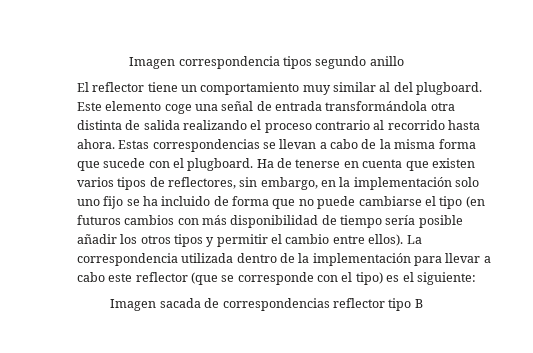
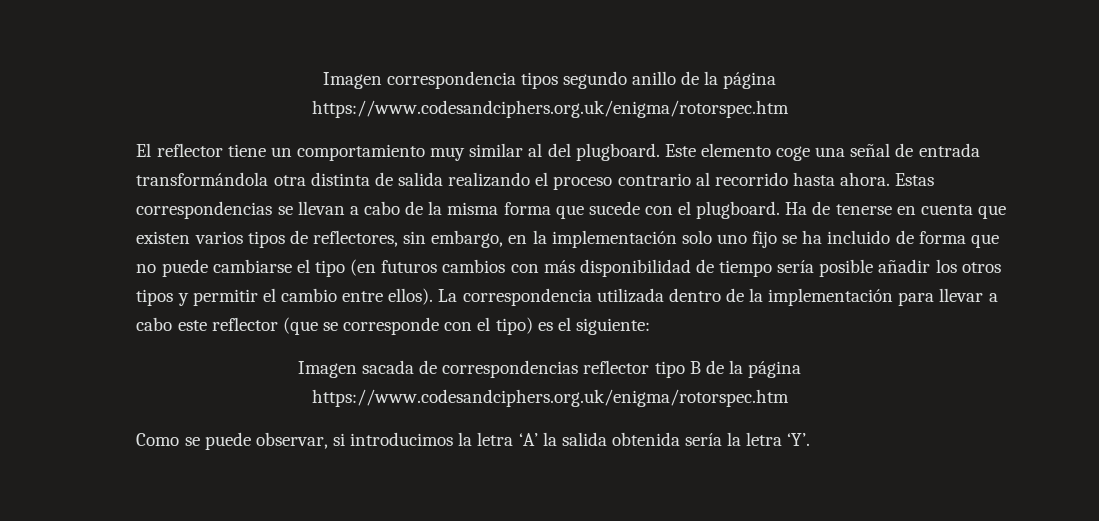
- Imagen correspondencia tipos segundo anillo
+ Imagen correspondencia tipos segundo anillo de la página https://www.codesandciphers.org.uk/enigma/rotorspec.htm
- Imagen sacada de correspondencias reflector tipo B
+ Imagen sacada de correspondencias reflector tipo B de la página https://www.codesandciphers.org.uk/enigma/rotorspec.htm
+ Como se puede observar, si introducimos la letra ‘A’ la salida obtenida sería la letra ‘Y’.

